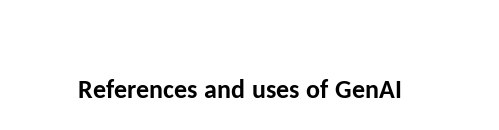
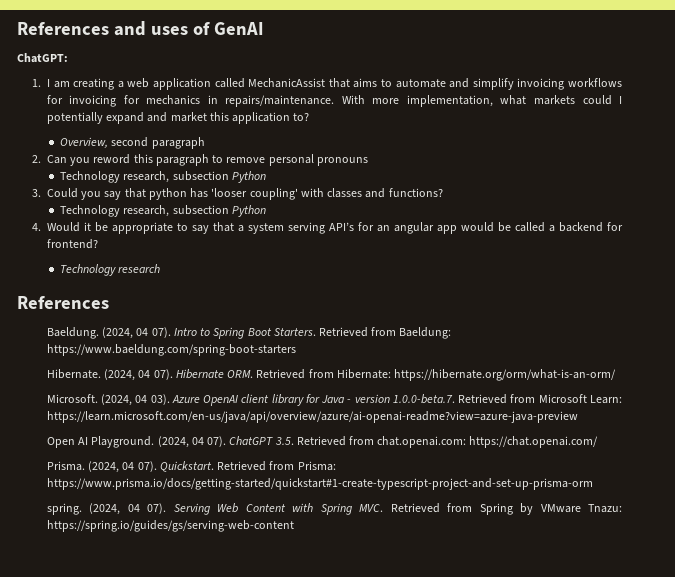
+ ChatGPT:
+ 1. I am creating a web application called MechanicAssist that aims to automate and simplify invoicing workflows for invoicing for mechanics in repairs/maintenance. With more implementation, what markets could I potentially expand and market this application to?
+ Overview, second paragraph
+ 2. Can you reword this paragraph to remove personal pronouns
+ Technology research, subsection Python
+ 3. Could you say that python has 'looser coupling' with classes and functions?
+ Technology research, subsection Python
+ 4. Would it be appropriate to say that a system serving API’s for an angular app would be called a backend for frontend?
+ Technology research
+ References
+ Baeldung. (2024, 04 07). Intro to Spring Boot Starters. Retrieved from Baeldung: https://www.baeldung.com/spring-boot-starters
+ Hibernate. (2024, 04 07). Hibernate ORM. Retrieved from Hibernate: https://hibernate.org/orm/what-is-an-orm/
+ Microsoft. (2024, 04 03). Azure OpenAI client library for Java - version 1.0.0-beta.7. Retrieved from Microsoft Learn: https://learn.microsoft.com/en-us/java/api/overview/azure/ai-openai-readme?view=azure-java-preview
+ Open AI Playground. (2024, 04 07). ChatGPT 3.5. Retrieved from chat.openai.com: https://chat.openai.com/
+ Prisma. (2024, 04 07). Quickstart. Retrieved from Prisma: https://www.prisma.io/docs/getting-started/quickstart#1-create-typescript-project-and-set-up-prisma-orm
+ spring. (2024, 04 07). Serving Web Content with Spring MVC. Retrieved from Spring by VMware Tnazu: https://spring.io/guides/gs/serving-web-content

